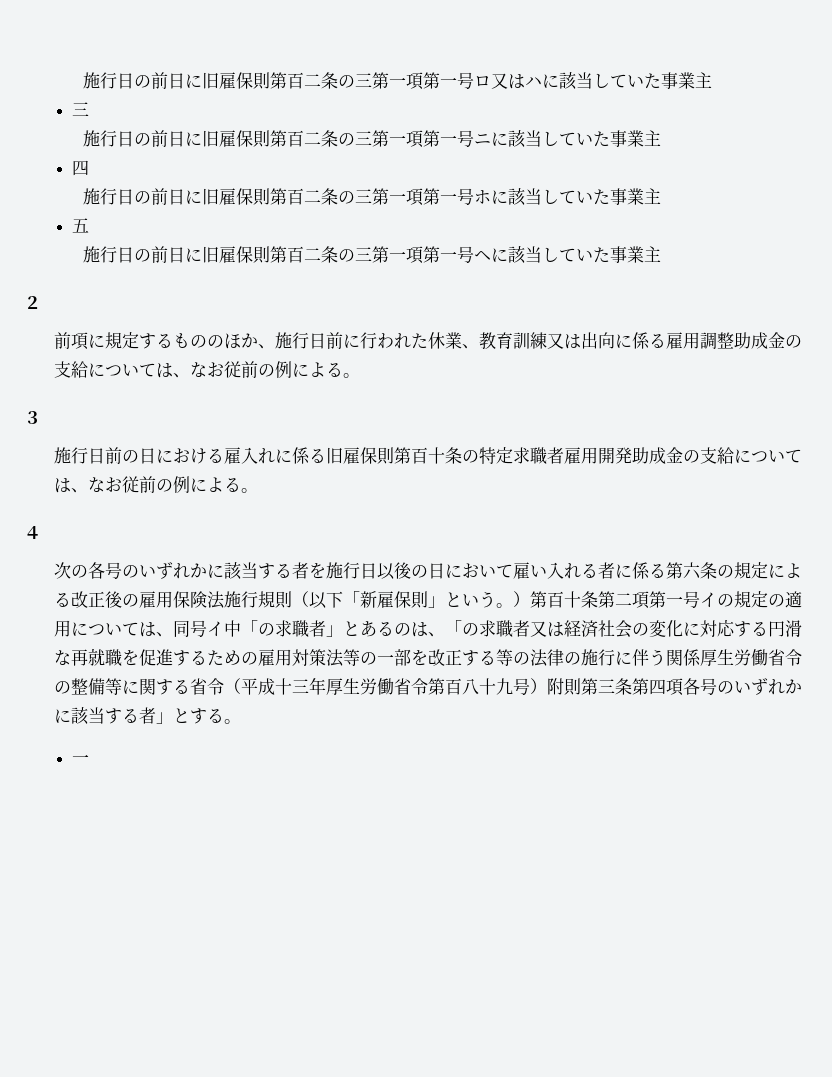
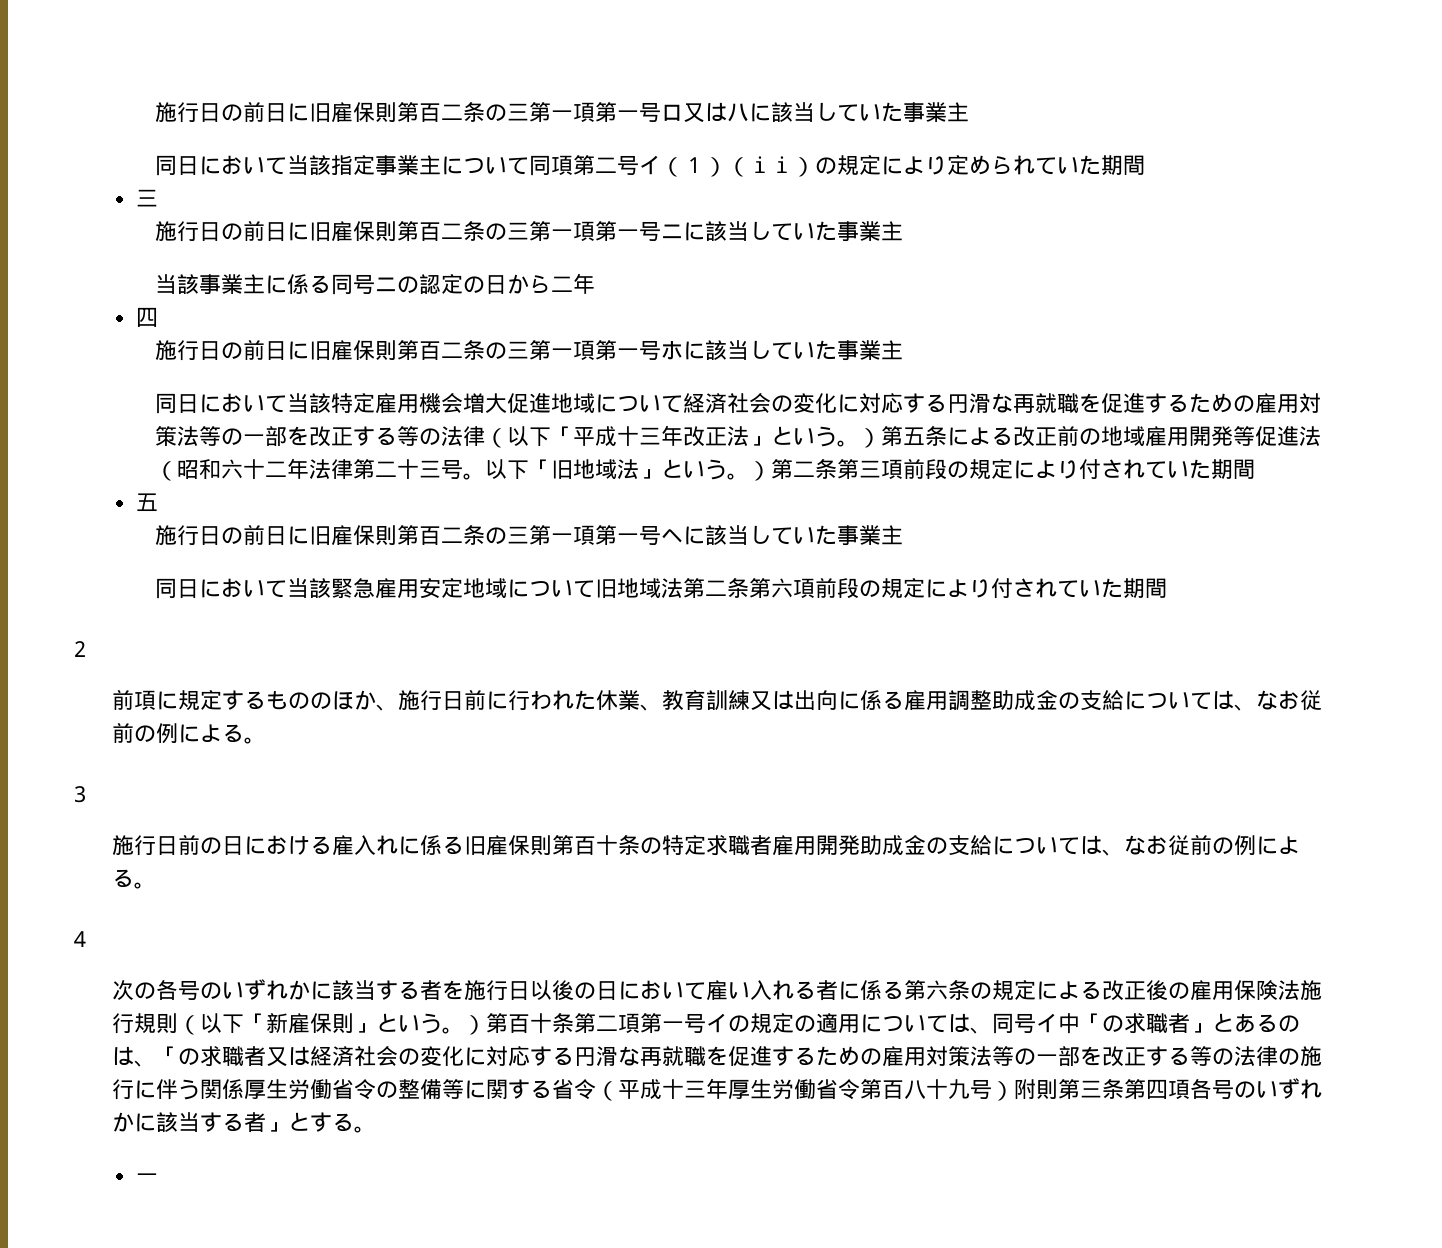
+ 同日において当該指定事業主について同項第二号イ（１）（ｉｉ）の規定により定められていた期間
+ 当該事業主に係る同号ニの認定の日から二年
+ 同日において当該特定雇用機会増大促進地域について経済社会の変化に対応する円滑な再就職を促進するための雇用対策法等の一部を改正する等の法律（以下「平成十三年改正法」という。）第五条による改正前の地域雇用開発等促進法（昭和六十二年法律第二十三号。以下「旧地域法」という。）第二条第三項前段の規定により付されていた期間
+ 同日において当該緊急雇用安定地域について旧地域法第二条第六項前段の規定により付されていた期間

